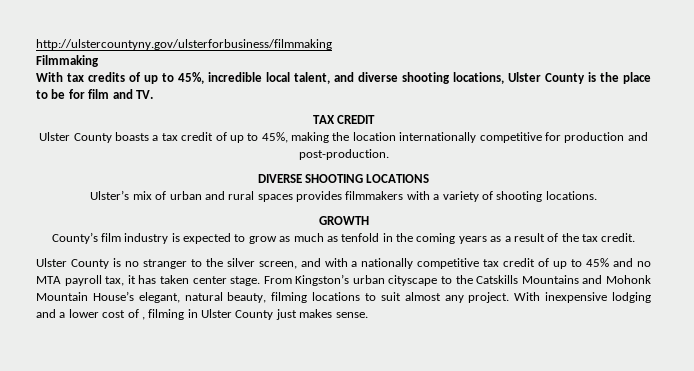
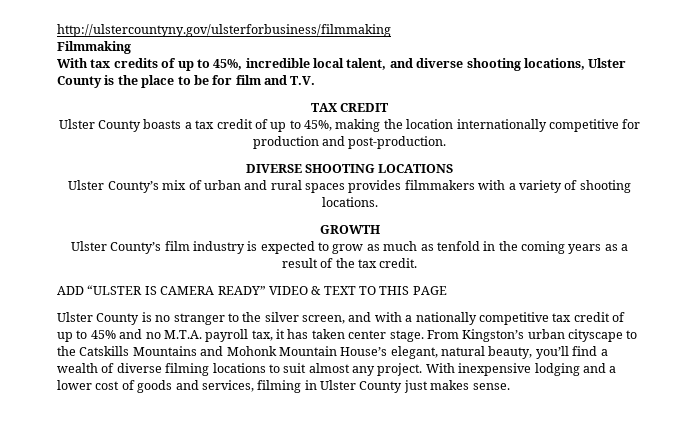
- With tax credits of up to 45%, incredible local talent, and diverse shooting locations, Ulster County is the place to be for film and TV.
+ With tax credits of up to 45%, incredible local talent, and diverse shooting locations, Ulster County is the place to be for film and T.V.
- Ulster’s mix of urban and rural spaces provides filmmakers with a variety of shooting locations.
+ Ulster County’s mix of urban and rural spaces provides filmmakers with a variety of shooting locations.
- County’s film industry is expected to grow as much as tenfold in the coming years as a result of the tax credit.
+ Ulster County’s film industry is expected to grow as much as tenfold in the coming years as a result of the tax credit.
+ ADD “ULSTER IS CAMERA READY” VIDEO & TEXT TO THIS PAGE
- Ulster County is no stranger to the silver screen, and with a nationally competitive tax credit of up to 45% and no MTA payroll tax, it has taken center stage.
+ Ulster County is no stranger to the silver screen, and with a nationally competitive tax credit of up to 45% and no M.T.A. payroll tax, it has taken center stage.
- From Kingston’s urban cityscape to the Catskills Mountains and Mohonk Mountain House’s elegant, natural beauty, filming locations to suit almost any project.
+ From Kingston’s urban cityscape to the Catskills Mountains and Mohonk Mountain House’s elegant, natural beauty, you’ll find a wealth of diverse filming locations to suit almost any project.
- With inexpensive lodging and a lower cost of , filming in Ulster County just makes sense.
+ With inexpensive lodging and a lower cost of goods and services, filming in Ulster County just makes sense.

